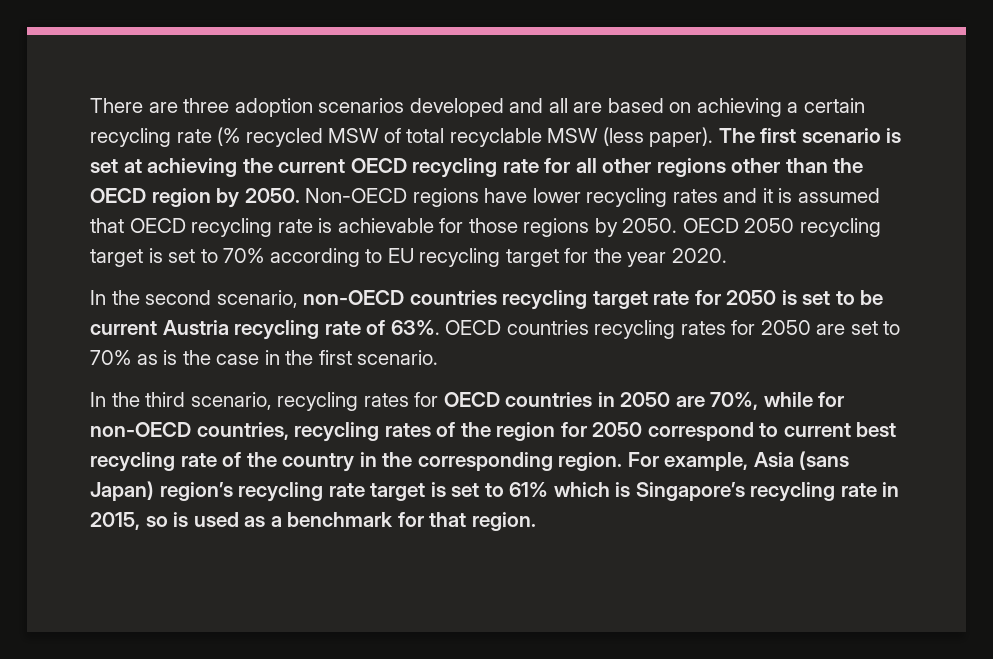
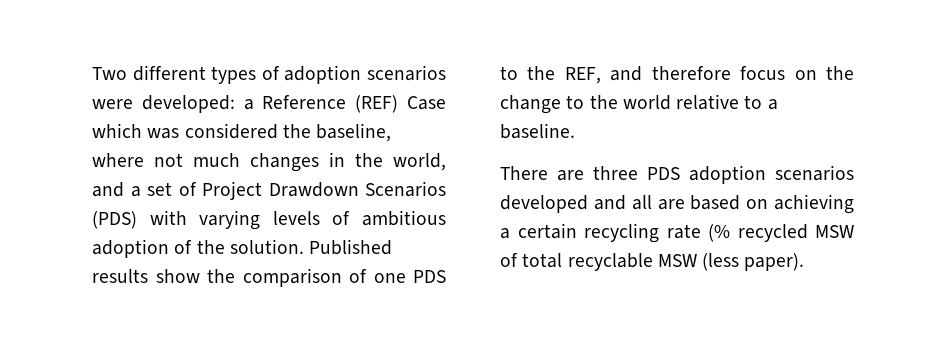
+ Two different types of adoption scenarios were developed: a Reference (REF) Case which was considered the baseline, where not much changes in the world, and a set of Project Drawdown Scenarios (PDS) with varying levels of ambitious adoption of the solution. Published results show the comparison of one PDS to the REF, and therefore focus on the change to the world relative to a baseline.
- There are three adoption scenarios developed and all are based on achieving a certain recycling rate (% recycled MSW of total recyclable MSW (less paper). The first scenario is set at achieving the current OECD recycling rate for all other regions other than the OECD region by 2050. Non-OECD regions have lower recycling rates and it is assumed that OECD recycling rate is achievable for those regions by 2050. OECD 2050 recycling target is set to 70% according to EU recycling target for the year 2020.
- In the second scenario, non-OECD countries recycling target rate for 2050 is set to be current Austria recycling rate of 63%. OECD countries recycling rates for 2050 are set to 70% as is the case in the first scenario.
- In the third scenario, recycling rates for OECD countries in 2050 are 70%, while for non-OECD countries, recycling rates of the region for 2050 correspond to current best recycling rate of the country in the corresponding region. For example, Asia (sans Japan) region’s recycling rate target is set to 61% which is Singapore’s recycling rate in 2015, so is used as a benchmark for that region.
+ There are three PDS adoption scenarios developed and all are based on achieving a certain recycling rate (% recycled MSW of total recyclable MSW (less paper).

